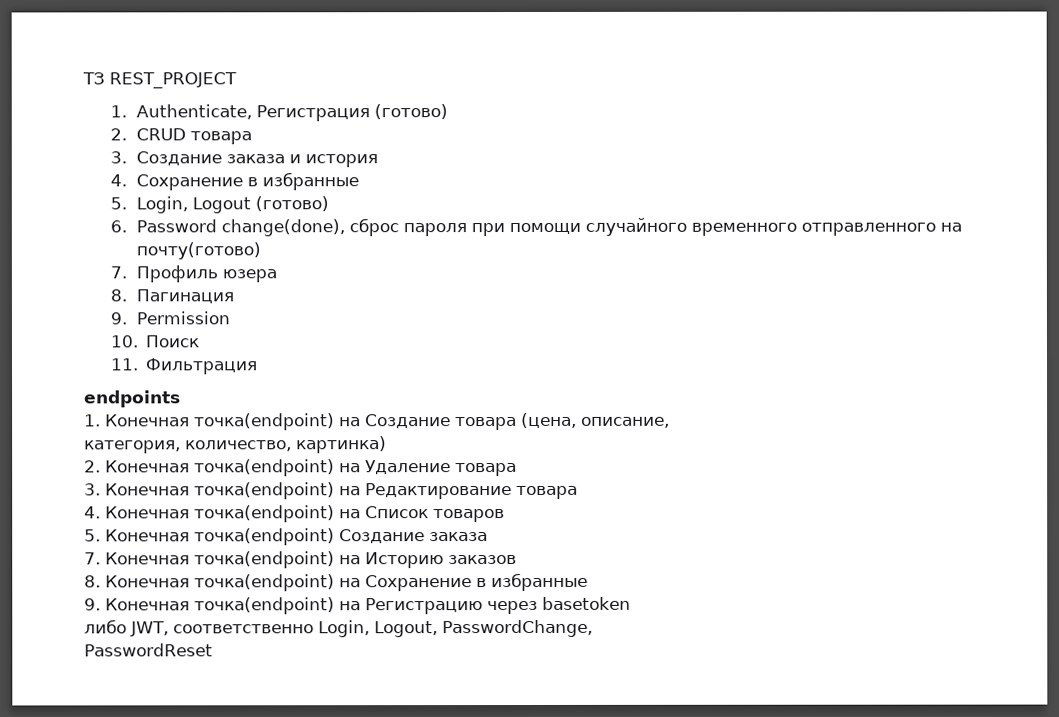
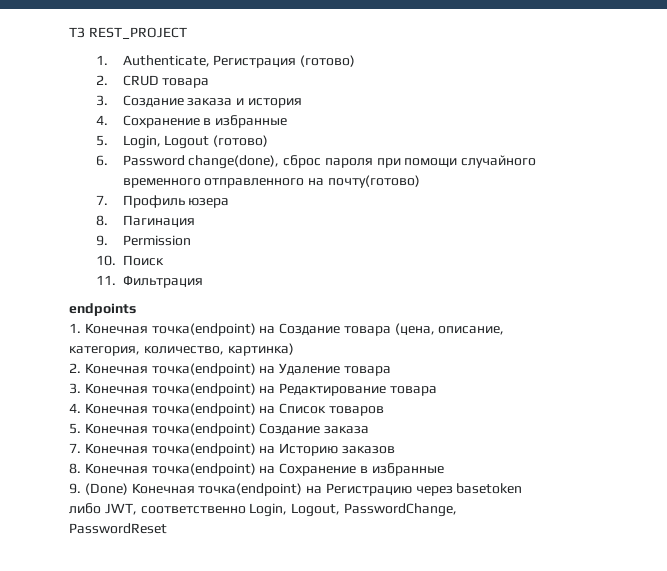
- 9. Конечная точка(endpoint) на Регистрацию через basetoken
+ 9. (Done) Конечная точка(endpoint) на Регистрацию через basetoken

